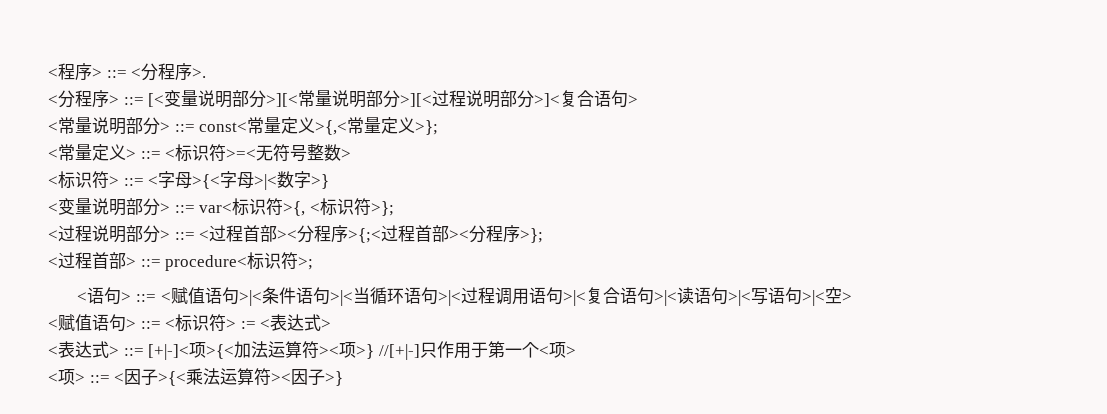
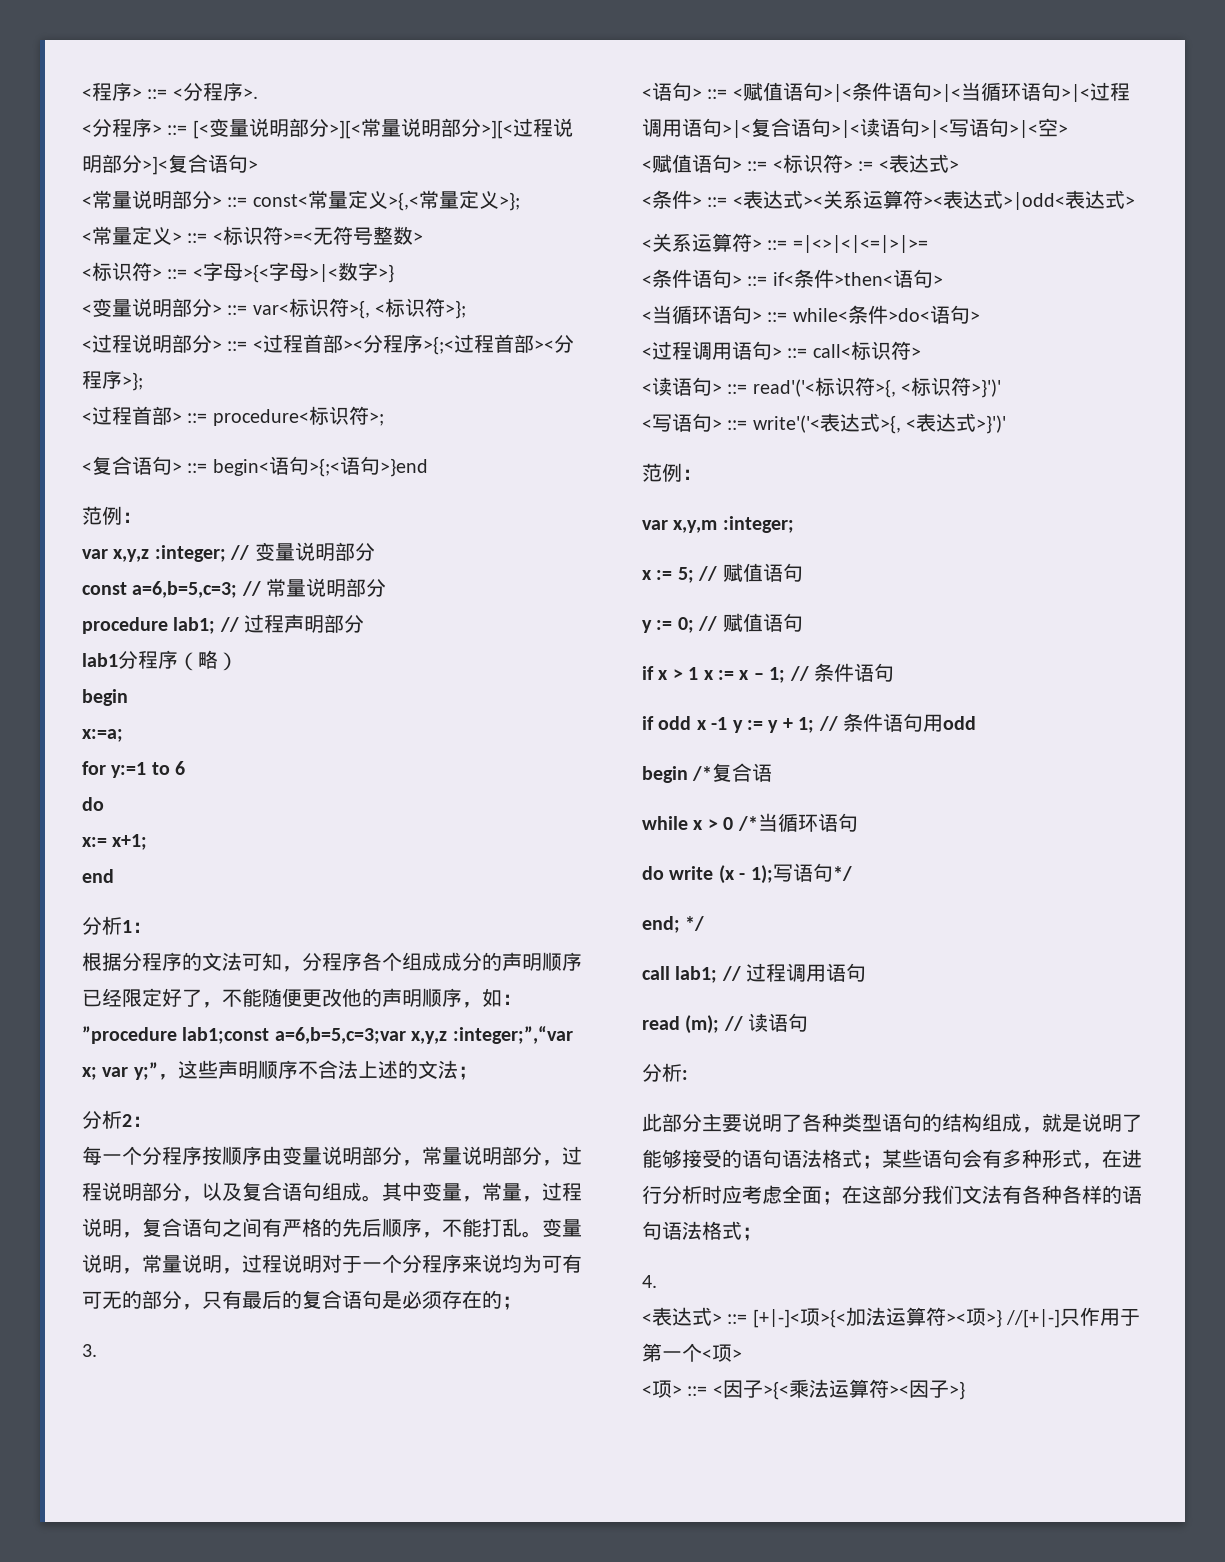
+ <复合语句> ::= begin<语句>{;<语句>}end
+ 范例：
+ var x,y,z :integer; // 变量说明部分
+ const a=6,b=5,c=3; // 常量说明部分
+ procedure lab1; // 过程声明部分
+ lab1分程序（略）
+ begin
+ x:=a;
+ for y:=1 to 6
+ do
+ x:= x+1;
+ end
+ 分析1：
+ 根据分程序的文法可知，分程序各个组成成分的声明顺序已经限定好了，不能随便更改他的声明顺序，如：”procedure lab1;const a=6,b=5,c=3;var x,y,z :integer;”,“var x; var y;”，这些声明顺序不合法上述的文法；
+ 分析2：
+ 每一个分程序按顺序由变量说明部分，常量说明部分，过程说明部分，以及复合语句组成。其中变量，常量，过程说明，复合语句之间有严格的先后顺序，不能打乱。变量说明，常量说明，过程说明对于一个分程序来说均为可有可无的部分，只有最后的复合语句是必须存在的；
+ 3.
+ <条件> ::= <表达式><关系运算符><表达式>|odd<表达式>
+ <关系运算符> ::= =|<>|<|<=|>|>=
+ <条件语句> ::= if<条件>then<语句>
+ <当循环语句> ::= while<条件>do<语句>
+ <过程调用语句> ::= call<标识符>
+ <读语句> ::= read'('<标识符>{, <标识符>}')'
+ <写语句> ::= write'('<表达式>{, <表达式>}')'
+ 范例：
+ var x,y,m :integer;
+ x := 5; // 赋值语句
+ y := 0; // 赋值语句
+ if x > 1 x := x – 1; // 条件语句
+ if odd x -1 y := y + 1; // 条件语句用odd
+ begin /*复合语
+ while x > 0 /*当循环语句
+ do write (x - 1);写语句*/
+ end; */
+ call lab1; // 过程调用语句
+ read (m); // 读语句
+ 分析:
+ 此部分主要说明了各种类型语句的结构组成，就是说明了能够接受的语句语法格式；某些语句会有多种形式，在进行分析时应考虑全面；在这部分我们文法有各种各样的语句语法格式；
+ 4.

